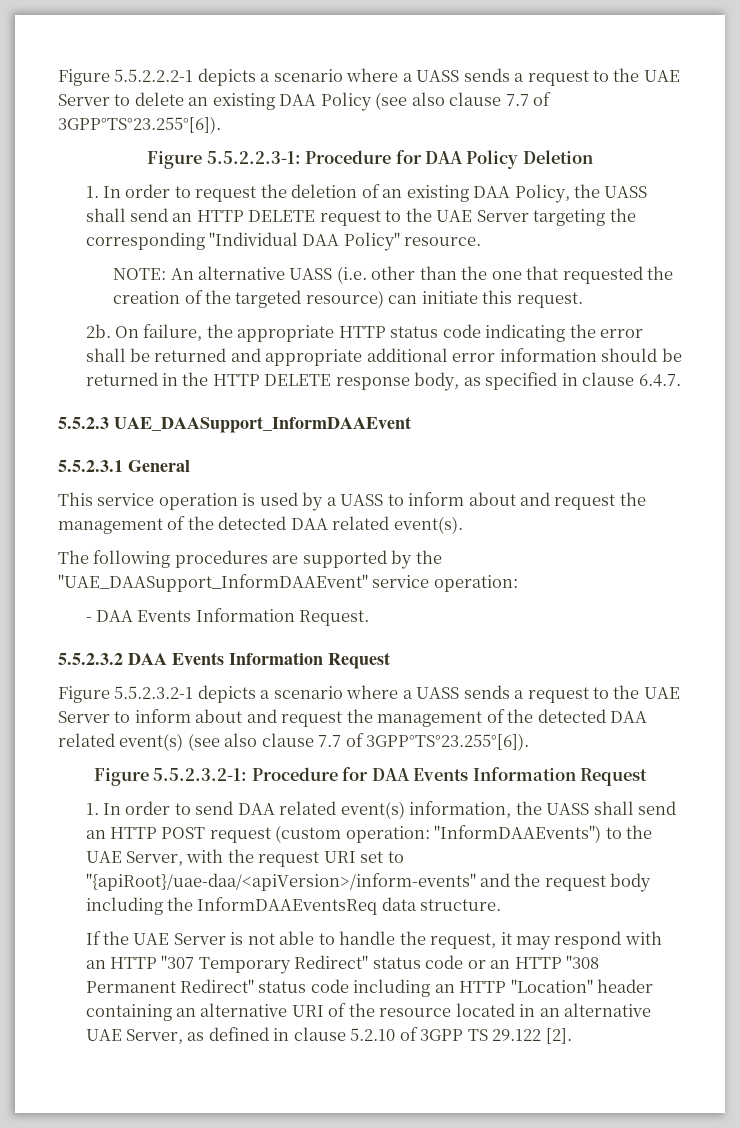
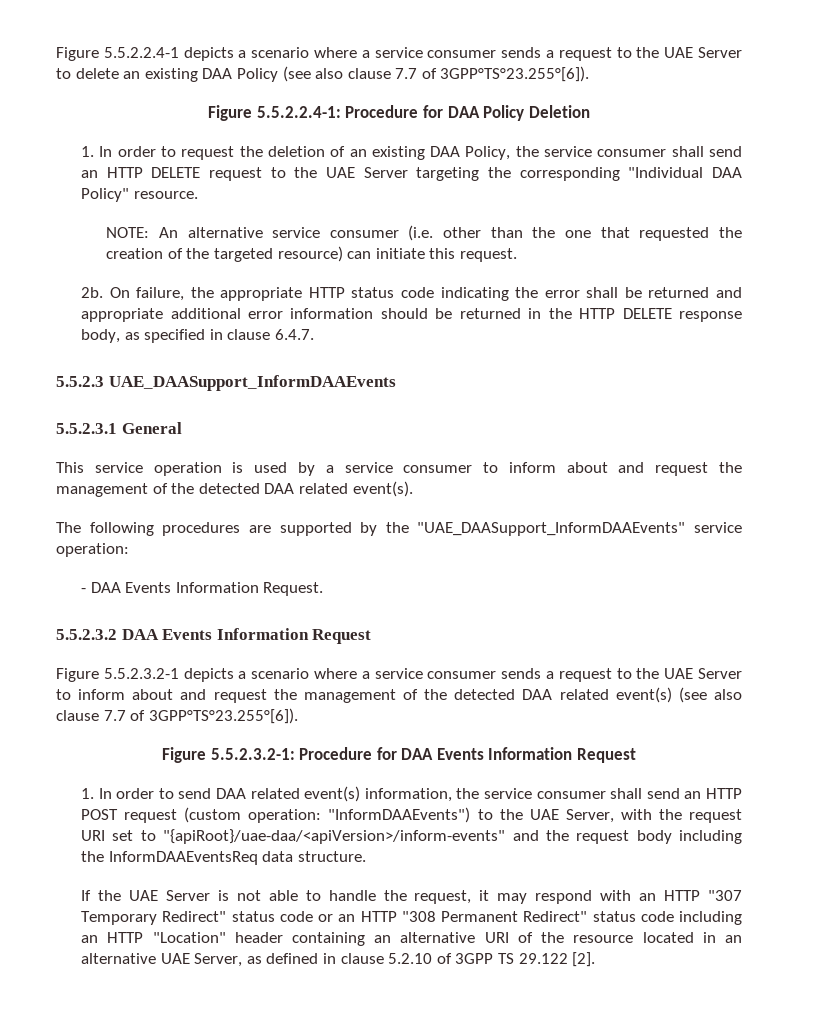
- Figure 5.5.2.2.2-1 depicts a scenario where a UASS sends a request to the UAE Server to delete an existing DAA Policy (see also clause 7.7 of 3GPP°TS°23.255°[6]).
+ Figure 5.5.2.2.4-1 depicts a scenario where a service consumer sends a request to the UAE Server to delete an existing DAA Policy (see also clause 7.7 of 3GPP°TS°23.255°[6]).
- Figure 5.5.2.2.3-1: Procedure for DAA Policy Deletion
+ Figure 5.5.2.2.4-1: Procedure for DAA Policy Deletion
- 1. In order to request the deletion of an existing DAA Policy, the UASS shall send an HTTP DELETE request to the UAE Server targeting the corresponding "Individual DAA Policy" resource.
+ 1. In order to request the deletion of an existing DAA Policy, the service consumer shall send an HTTP DELETE request to the UAE Server targeting the corresponding "Individual DAA Policy" resource.
- NOTE: An alternative UASS (i.e. other than the one that requested the creation of the targeted resource) can initiate this request.
+ NOTE: An alternative service consumer (i.e. other than the one that requested the creation of the targeted resource) can initiate this request.
- 5.5.2.3 UAE_DAASupport_InformDAAEvent
+ 5.5.2.3 UAE_DAASupport_InformDAAEvents
- This service operation is used by a UASS to inform about and request the management of the detected DAA related event(s).
+ This service operation is used by a service consumer to inform about and request the management of the detected DAA related event(s).
- The following procedures are supported by the "UAE_DAASupport_InformDAAEvent" service operation:
+ The following procedures are supported by the "UAE_DAASupport_InformDAAEvents" service operation:
- Figure 5.5.2.3.2-1 depicts a scenario where a UASS sends a request to the UAE Server to inform about and request the management of the detected DAA related event(s) (see also clause 7.7 of 3GPP°TS°23.255°[6]).
+ Figure 5.5.2.3.2-1 depicts a scenario where a service consumer sends a request to the UAE Server to inform about and request the management of the detected DAA related event(s) (see also clause 7.7 of 3GPP°TS°23.255°[6]).
- 1. In order to send DAA related event(s) information, the UASS shall send an HTTP POST request (custom operation: "InformDAAEvents") to the UAE Server, with the request URI set to "{apiRoot}/uae-daa/<apiVersion>/inform-events" and the request body including the InformDAAEventsReq data structure.
+ 1. In order to send DAA related event(s) information, the service consumer shall send an HTTP POST request (custom operation: "InformDAAEvents") to the UAE Server, with the request URI set to "{apiRoot}/uae-daa/<apiVersion>/inform-events" and the request body including the InformDAAEventsReq data structure.

